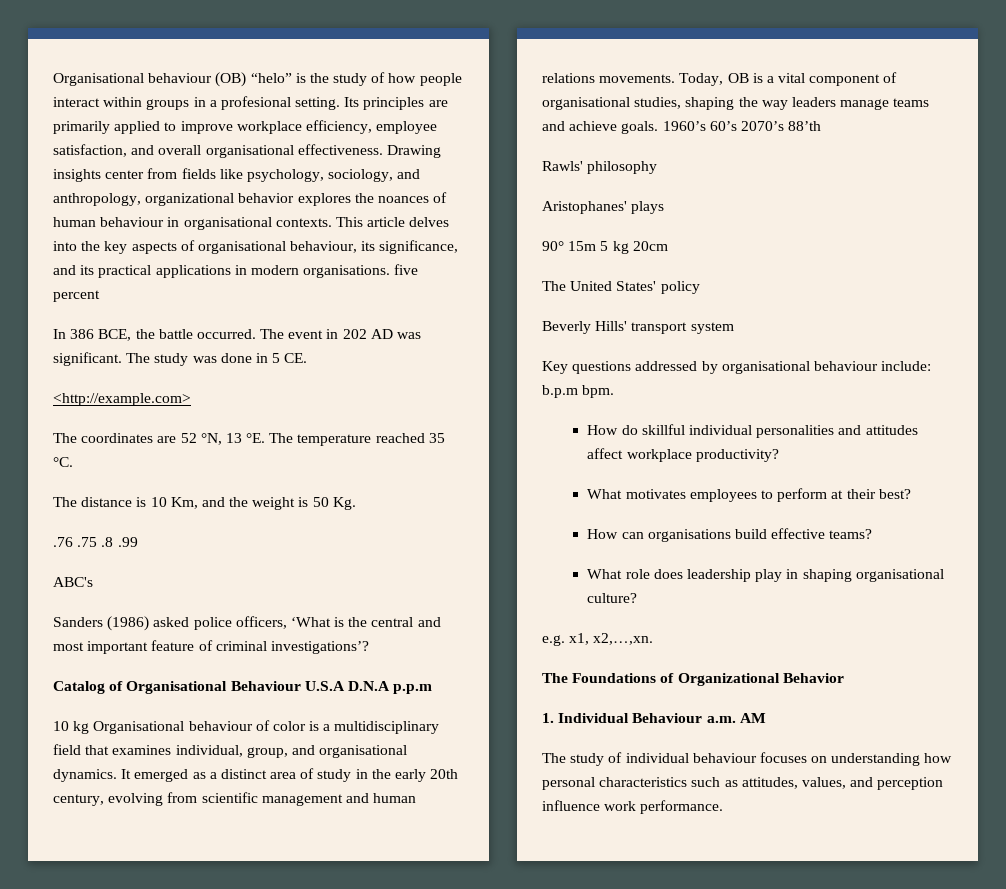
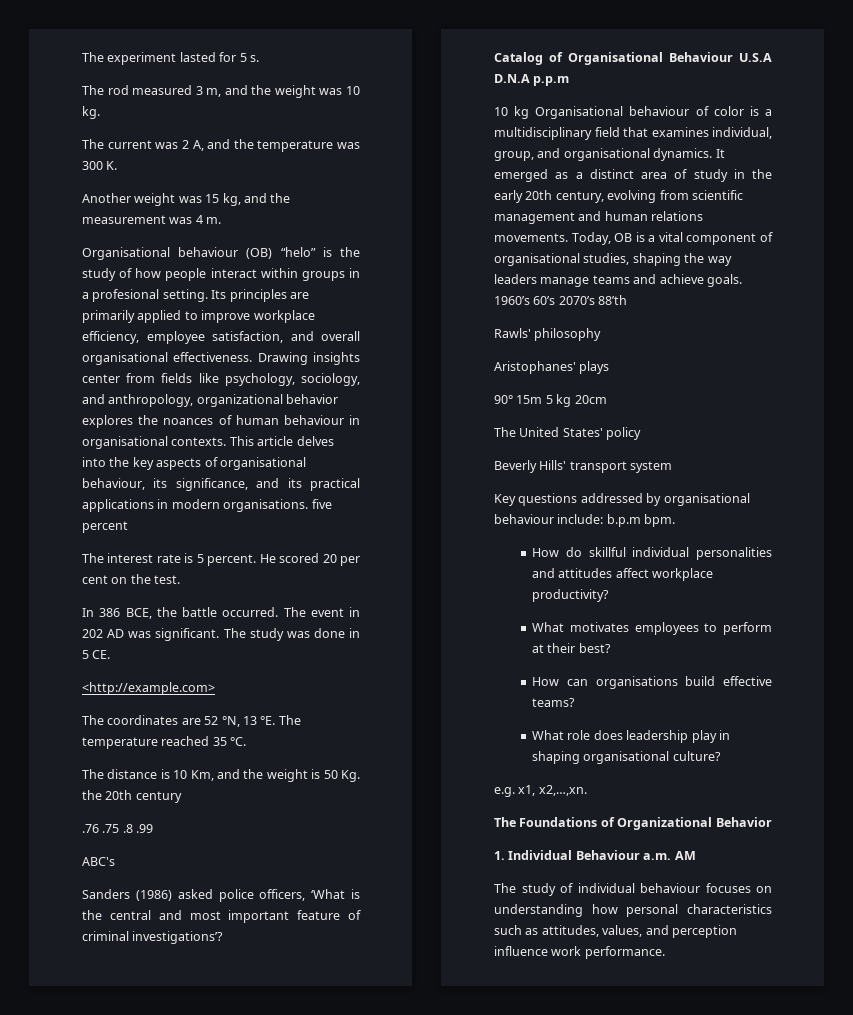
+ The experiment lasted for 5 s.
+ The rod measured 3 m, and the weight was 10 kg.
+ The current was 2 A, and the temperature was 300 K.
+ Another weight was 15 kg, and the measurement was 4 m.
+ The interest rate is 5 percent. He scored 20 per cent on the test.
- The distance is 10 Km, and the weight is 50 Kg.
+ The distance is 10 Km, and the weight is 50 Kg. the 20th century

